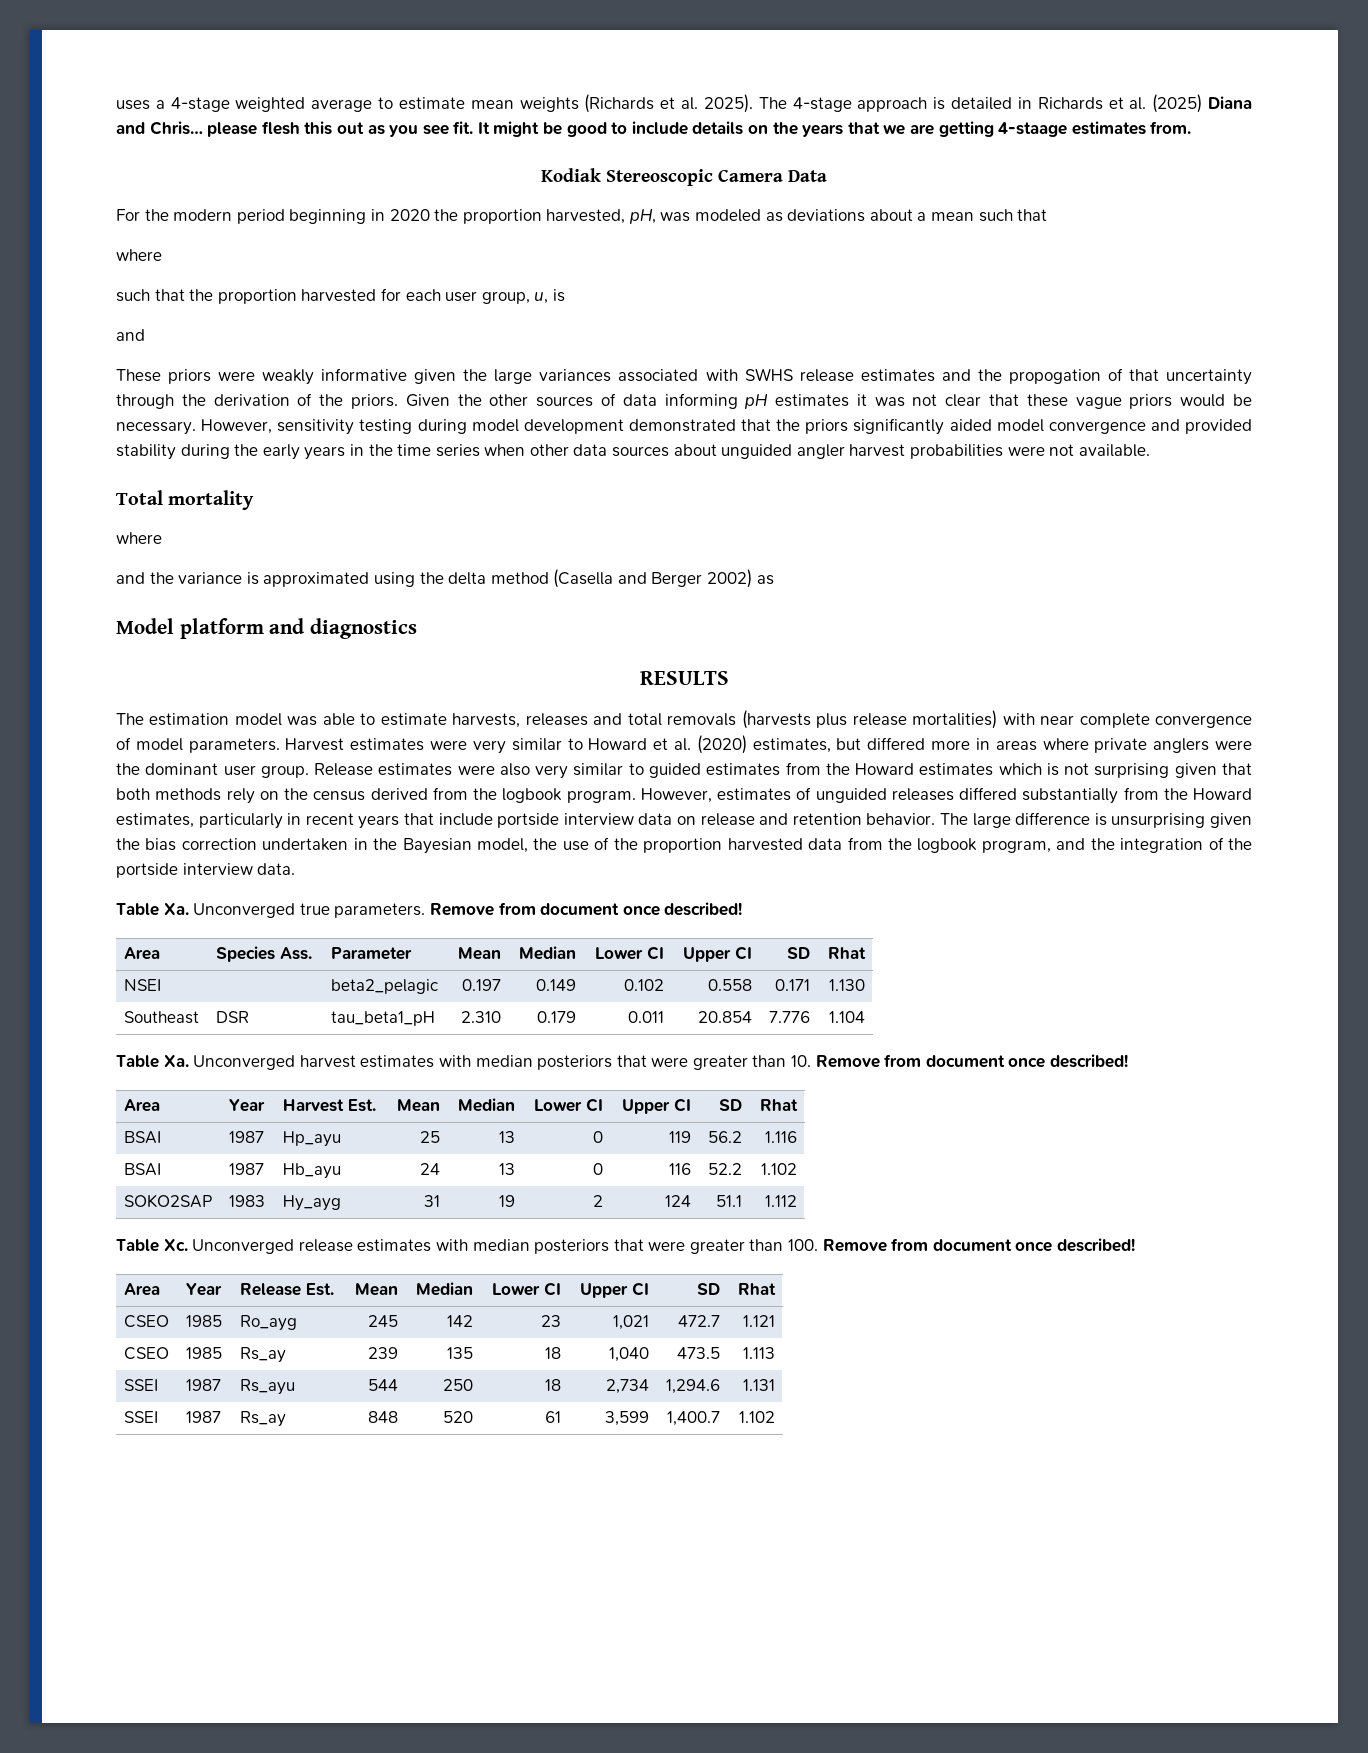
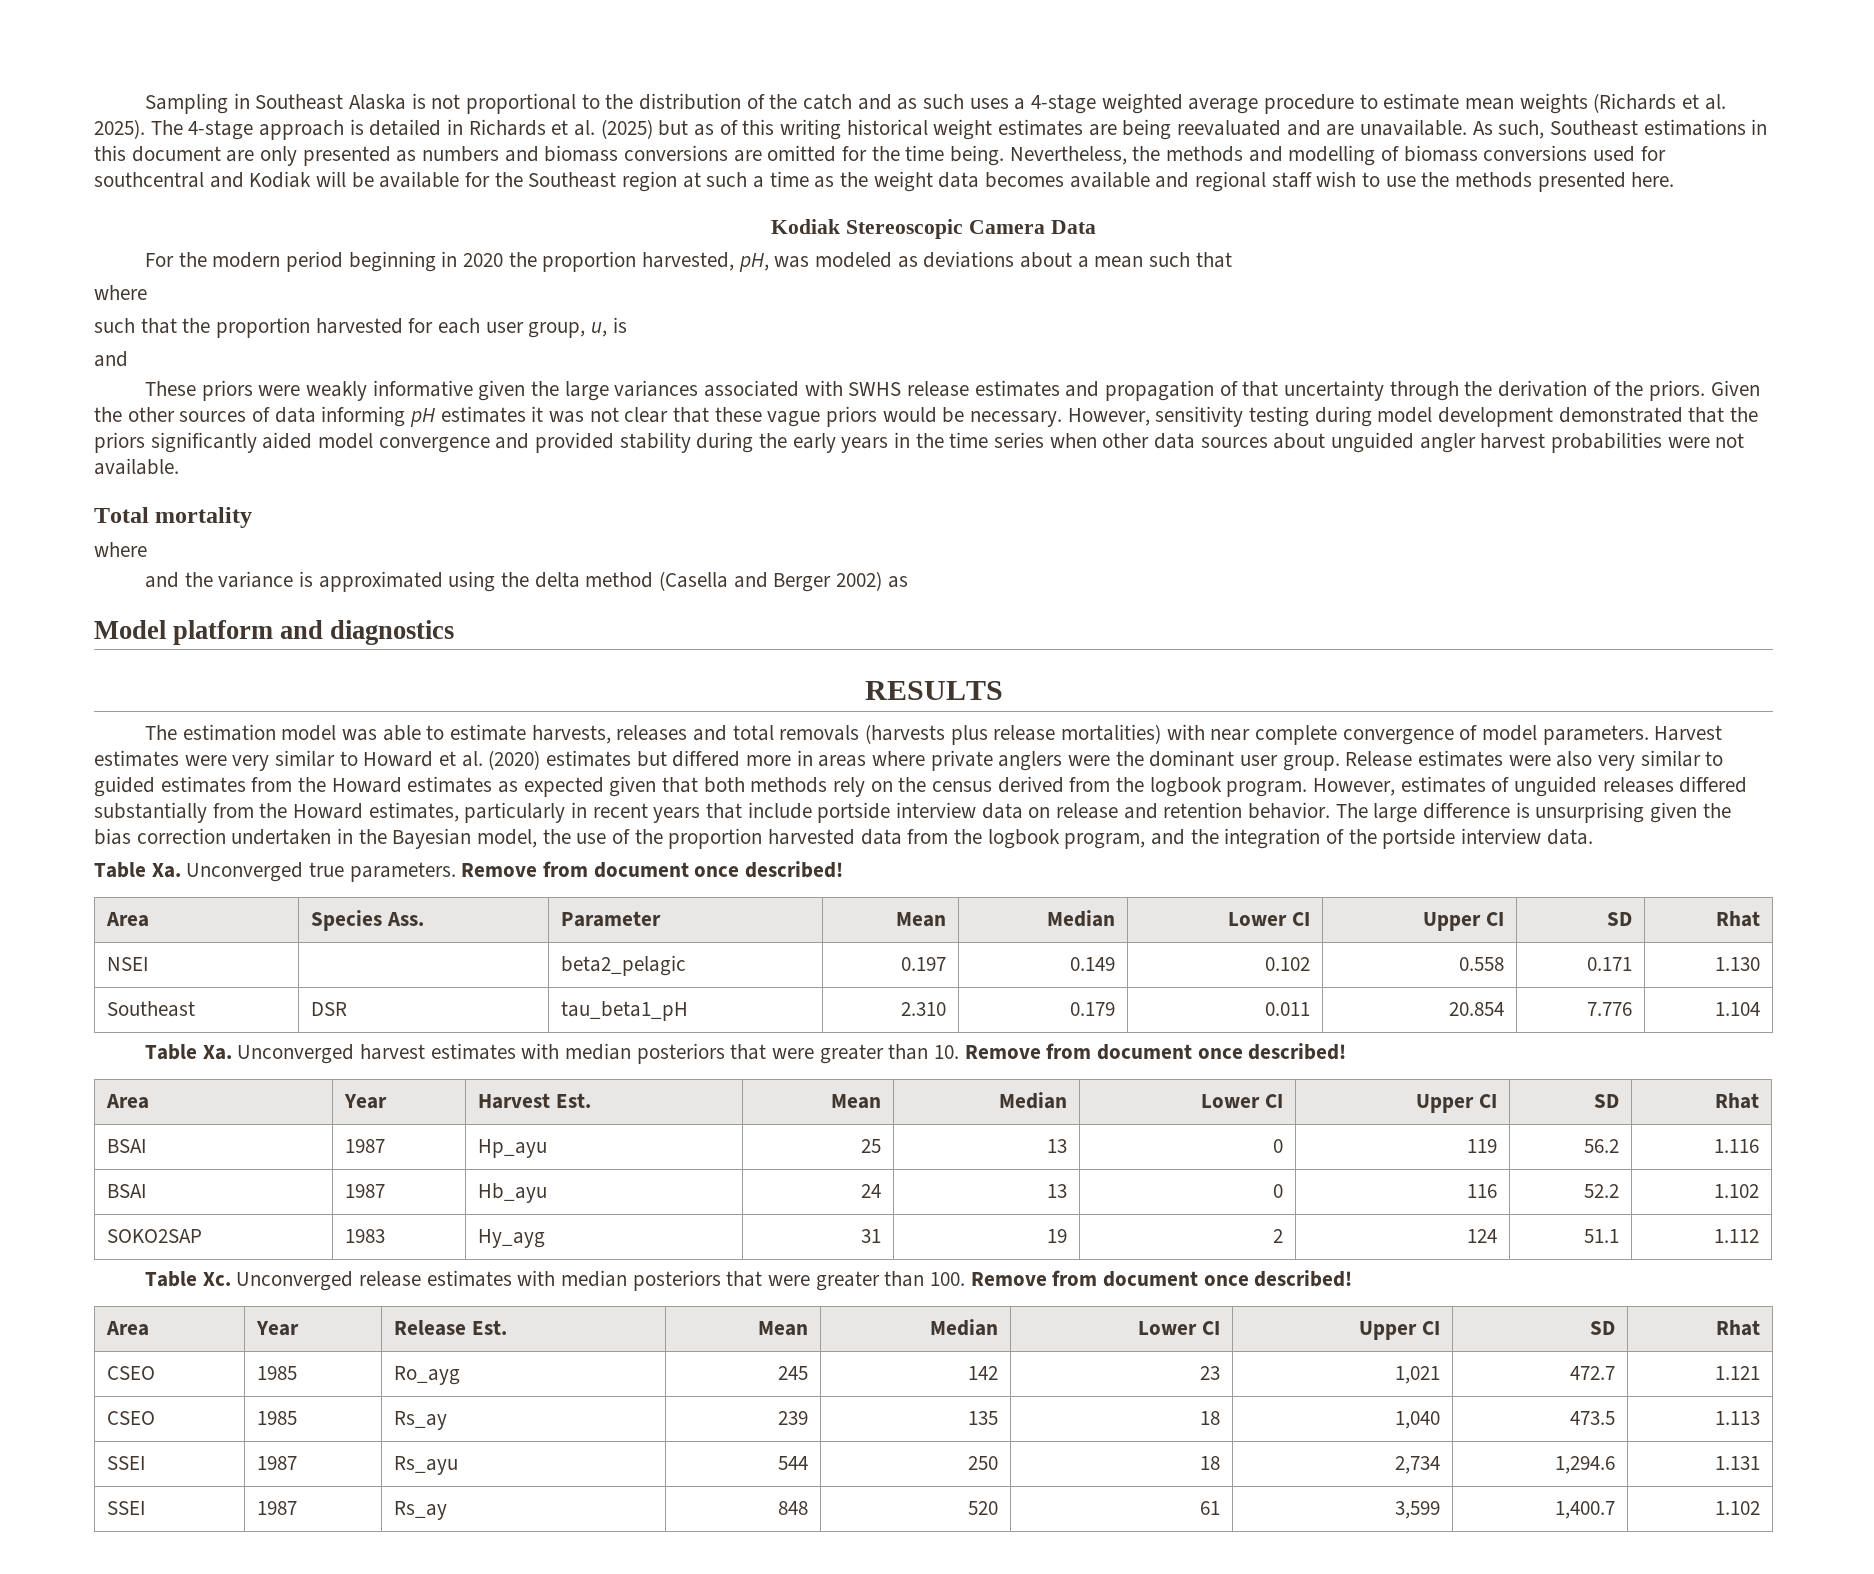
- uses a 4-stage weighted average to estimate mean weights (Richards et al. 2025).
+ Sampling in Southeast Alaska is not proportional to the distribution of the catch and as such uses a 4-stage weighted average procedure to estimate mean weights (Richards et al. 2025).
- The 4-stage approach is detailed in Richards et al. (2025) Diana and Chris… please flesh this out as you see fit. It might be good to include details on the years that we are getting 4-staage estimates from.
+ The 4-stage approach is detailed in Richards et al. (2025) but as of this writing historical weight estimates are being reevaluated and are unavailable. As such, Southeast estimations in this document are only presented as numbers and biomass conversions are omitted for the time being. Nevertheless, the methods and modelling of biomass conversions used for southcentral and Kodiak will be available for the Southeast region at such a time as the weight data becomes available and regional staff wish to use the methods presented here.
- These priors were weakly informative given the large variances associated with SWHS release estimates and the propogation of that uncertainty through the derivation of the priors.
+ These priors were weakly informative given the large variances associated with SWHS release estimates and propagation of that uncertainty through the derivation of the priors.
- Harvest estimates were very similar to Howard et al. (2020) estimates, but differed more in areas where private anglers were the dominant user group.
+ Harvest estimates were very similar to Howard et al. (2020) estimates but differed more in areas where private anglers were the dominant user group.
- Release estimates were also very similar to guided estimates from the Howard estimates which is not surprising given that both methods rely on the census derived from the logbook program.
+ Release estimates were also very similar to guided estimates from the Howard estimates as expected given that both methods rely on the census derived from the logbook program.

